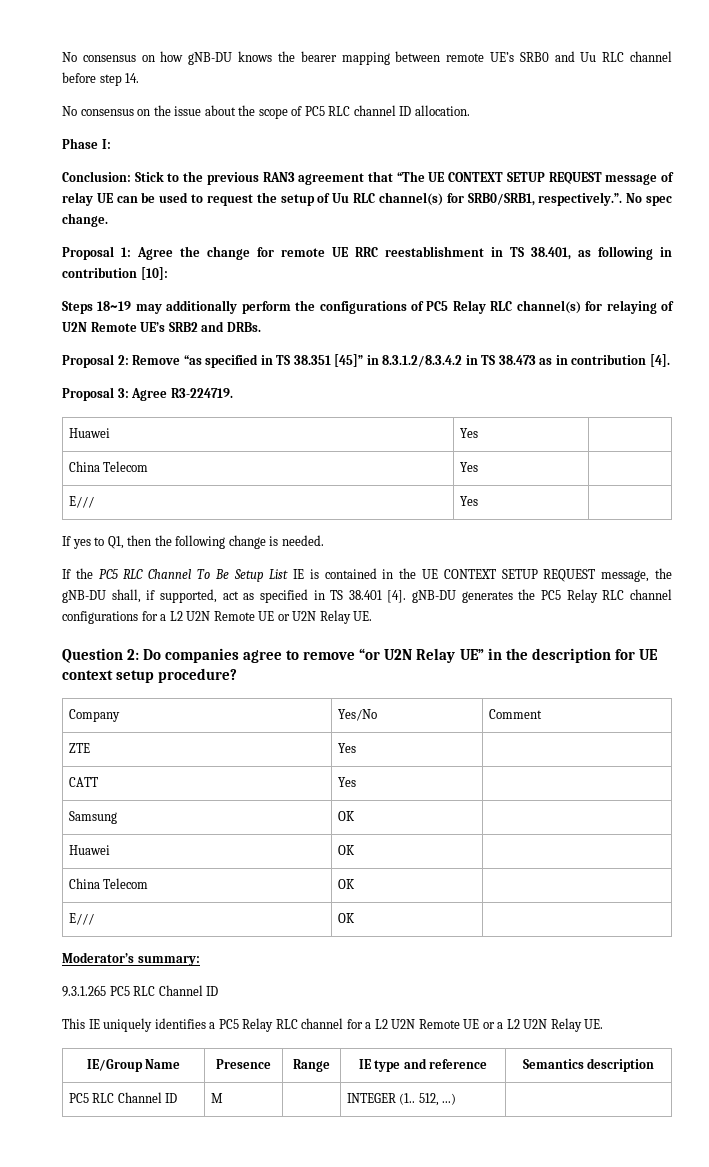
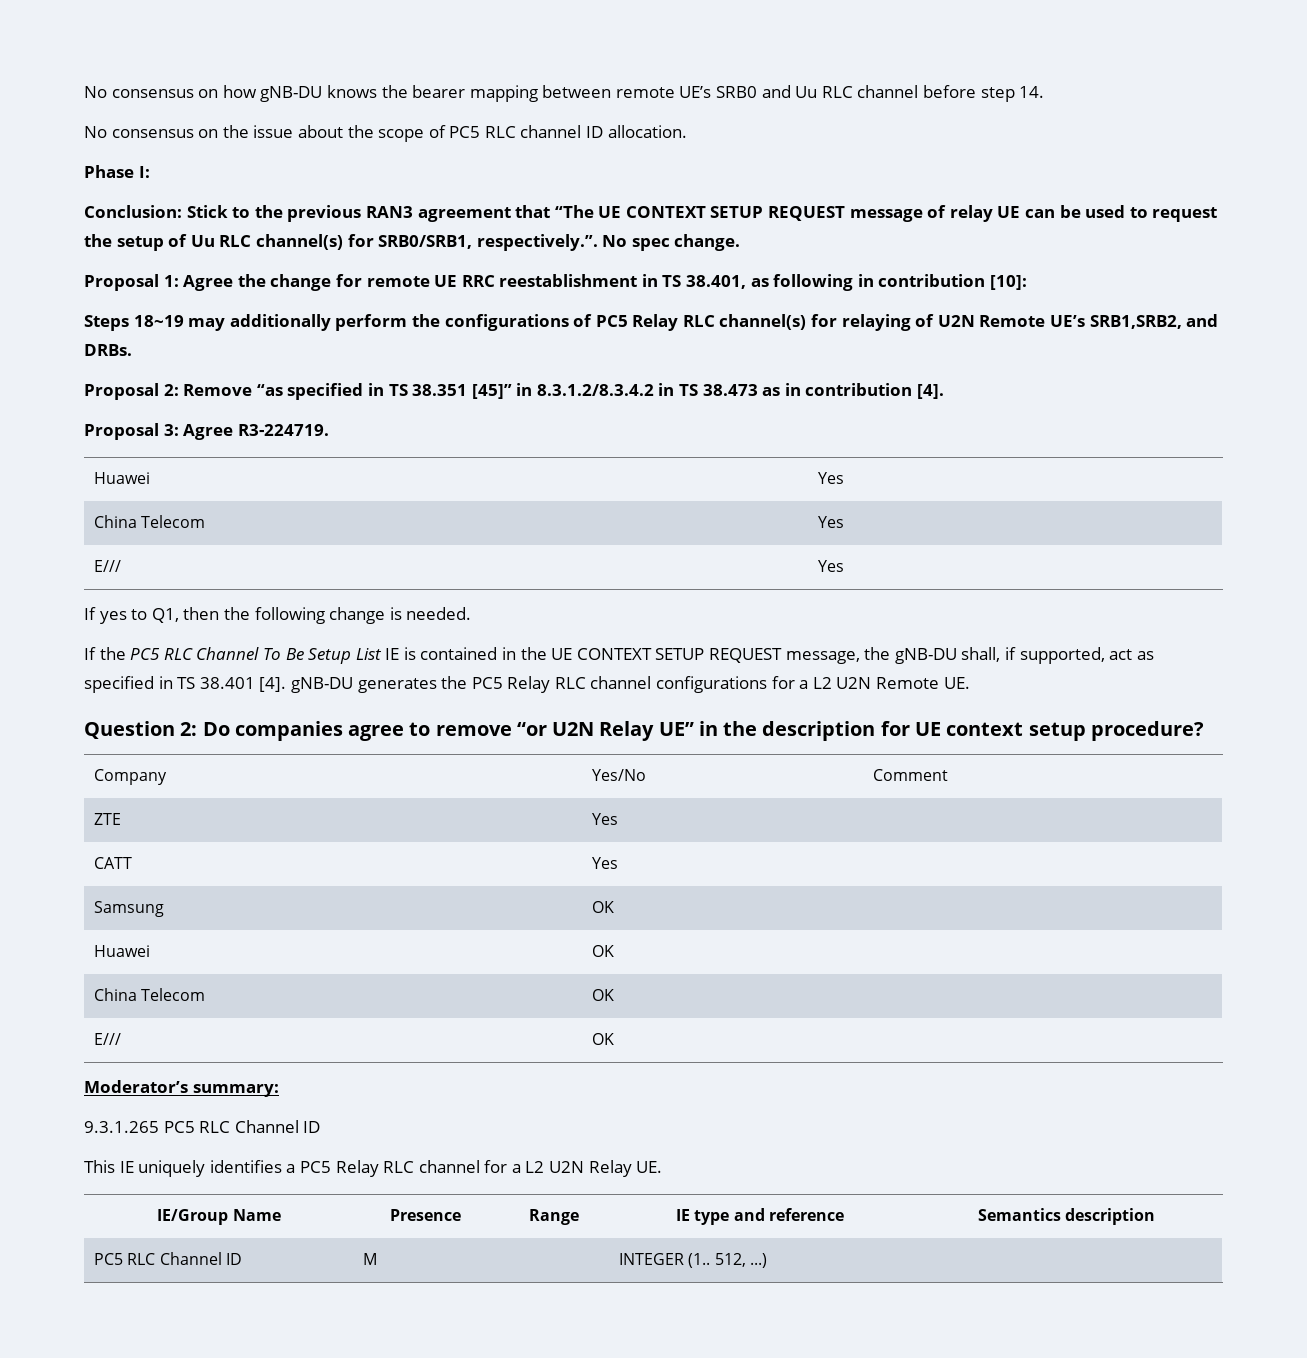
- Steps 18~19 may additionally perform the configurations of PC5 Relay RLC channel(s) for relaying of U2N Remote UE’s SRB2 and DRBs.
+ Steps 18~19 may additionally perform the configurations of PC5 Relay RLC channel(s) for relaying of U2N Remote UE’s SRB1,SRB2, and DRBs.
- If the PC5 RLC Channel To Be Setup List IE is contained in the UE CONTEXT SETUP REQUEST message, the gNB-DU shall, if supported, act as specified in TS 38.401 [4]. gNB-DU generates the PC5 Relay RLC channel configurations for a L2 U2N Remote UE or U2N Relay UE.
+ If the PC5 RLC Channel To Be Setup List IE is contained in the UE CONTEXT SETUP REQUEST message, the gNB-DU shall, if supported, act as specified in TS 38.401 [4]. gNB-DU generates the PC5 Relay RLC channel configurations for a L2 U2N Remote UE.
- This IE uniquely identifies a PC5 Relay RLC channel for a L2 U2N Remote UE or a L2 U2N Relay UE.
+ This IE uniquely identifies a PC5 Relay RLC channel for a L2 U2N Relay UE.

